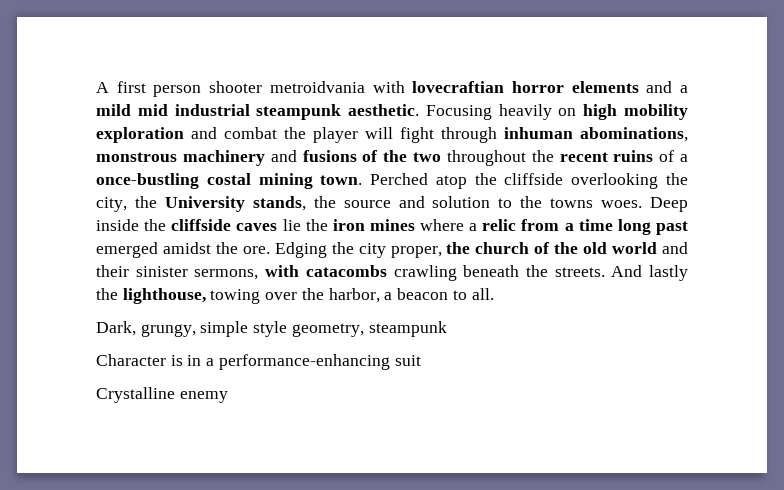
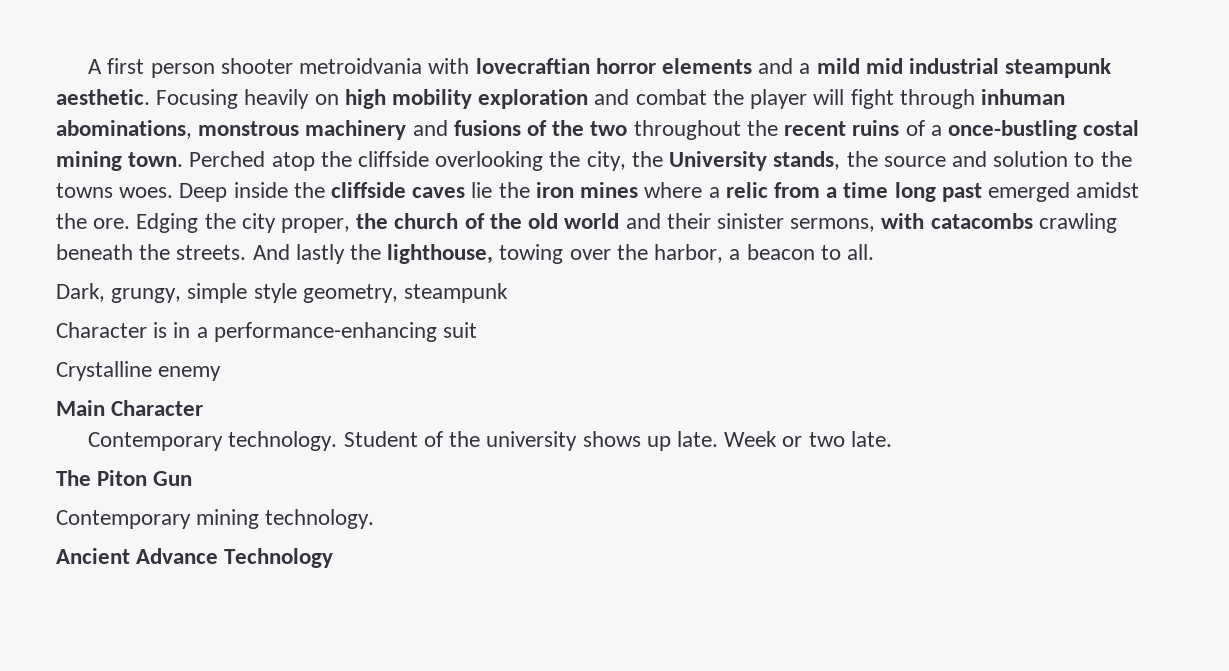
+ Main Character
+ Contemporary technology. Student of the university shows up late. Week or two late.
+ The Piton Gun
+ Contemporary mining technology.
+ Ancient Advance Technology

